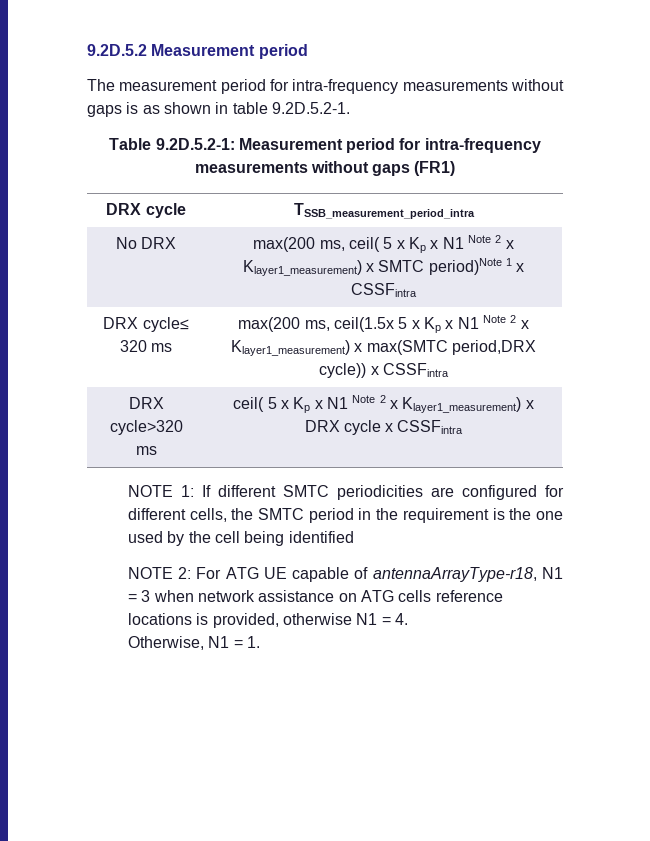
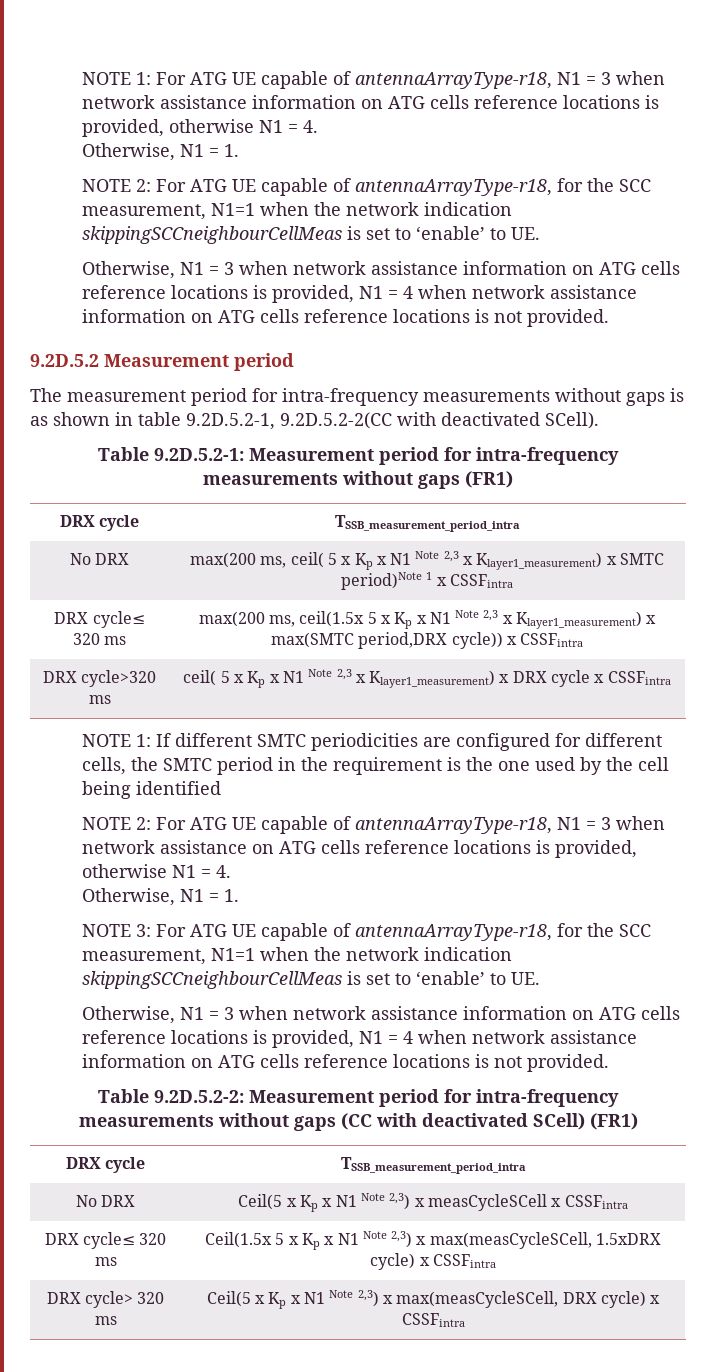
+ NOTE 1: For ATG UE capable of antennaArrayType-r18, N1 = 3 when network assistance information on ATG cells reference locations is provided, otherwise N1 = 4.
+ Otherwise, N1 = 1.
+ NOTE 2: For ATG UE capable of antennaArrayType-r18, for the SCC measurement, N1=1 when the network indication skippingSCCneighbourCellMeas is set to ‘enable’ to UE.
+ Otherwise, N1 = 3 when network assistance information on ATG cells reference locations is provided, N1 = 4 when network assistance information on ATG cells reference locations is not provided.
- The measurement period for intra-frequency measurements without gaps is as shown in table 9.2D.5.2-1.
+ The measurement period for intra-frequency measurements without gaps is as shown in table 9.2D.5.2-1, 9.2D.5.2-2(CC with deactivated SCell).
- No DRX | max(200 ms, ceil( 5 x Kp x N1 Note 2 x Klayer1_measurement) x SMTC period)Note 1 x CSSFintra
+ No DRX | max(200 ms, ceil( 5 x Kp x N1 Note 2,3 x Klayer1_measurement) x SMTC period)Note 1 x CSSFintra
- DRX cycle≤ 320 ms | max(200 ms, ceil(1.5x 5 x Kp x N1 Note 2 x Klayer1_measurement) x max(SMTC period,DRX cycle)) x CSSFintra
+ DRX cycle≤ 320 ms | max(200 ms, ceil(1.5x 5 x Kp x N1 Note 2,3 x Klayer1_measurement) x max(SMTC period,DRX cycle)) x CSSFintra
- DRX cycle>320 ms | ceil( 5 x Kp x N1 Note 2 x Klayer1_measurement) x DRX cycle x CSSFintra
+ DRX cycle>320 ms | ceil( 5 x Kp x N1 Note 2,3 x Klayer1_measurement) x DRX cycle x CSSFintra
+ NOTE 3: For ATG UE capable of antennaArrayType-r18, for the SCC measurement, N1=1 when the network indication skippingSCCneighbourCellMeas is set to ‘enable’ to UE.
+ Otherwise, N1 = 3 when network assistance information on ATG cells reference locations is provided, N1 = 4 when network assistance information on ATG cells reference locations is not provided.
+ Table 9.2D.5.2-2: Measurement period for intra-frequency measurements without gaps (CC with deactivated SCell) (FR1)
+ DRX cycle | TSSB_measurement_period_intra
+ No DRX | Ceil(5 x Kp x N1 Note 2,3) x measCycleSCell x CSSFintra
+ DRX cycle≤ 320 ms | Ceil(1.5x 5 x Kp x N1 Note 2,3) x max(measCycleSCell, 1.5xDRX cycle) x CSSFintra
+ DRX cycle> 320 ms | Ceil(5 x Kp x N1 Note 2,3) x max(measCycleSCell, DRX cycle) x CSSFintra

